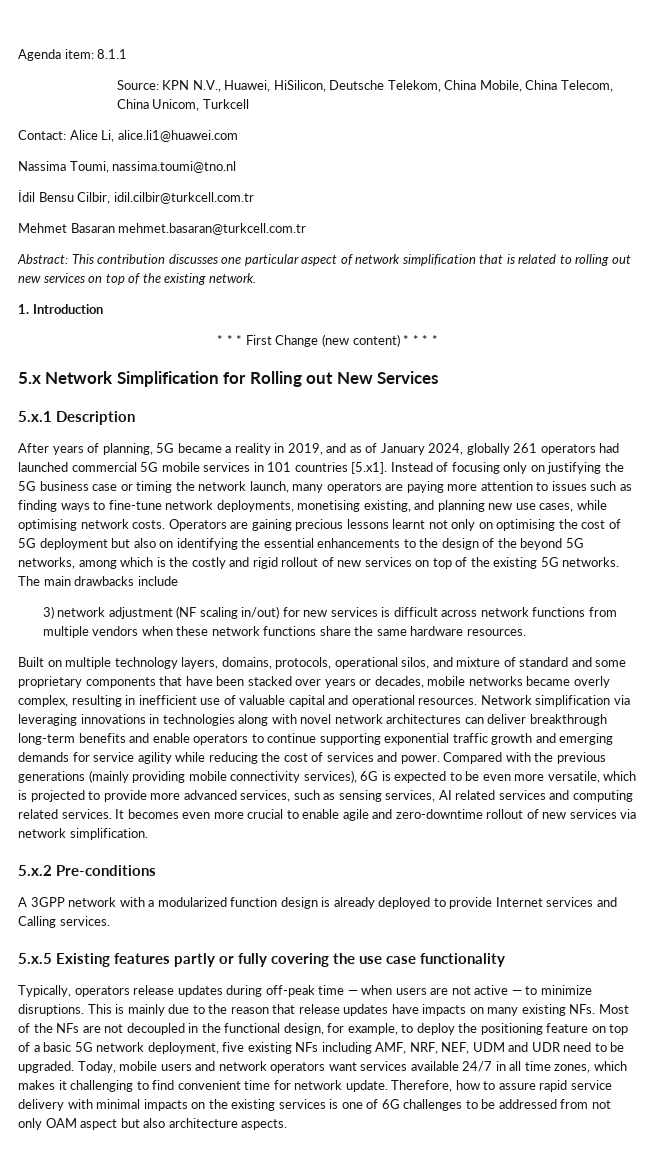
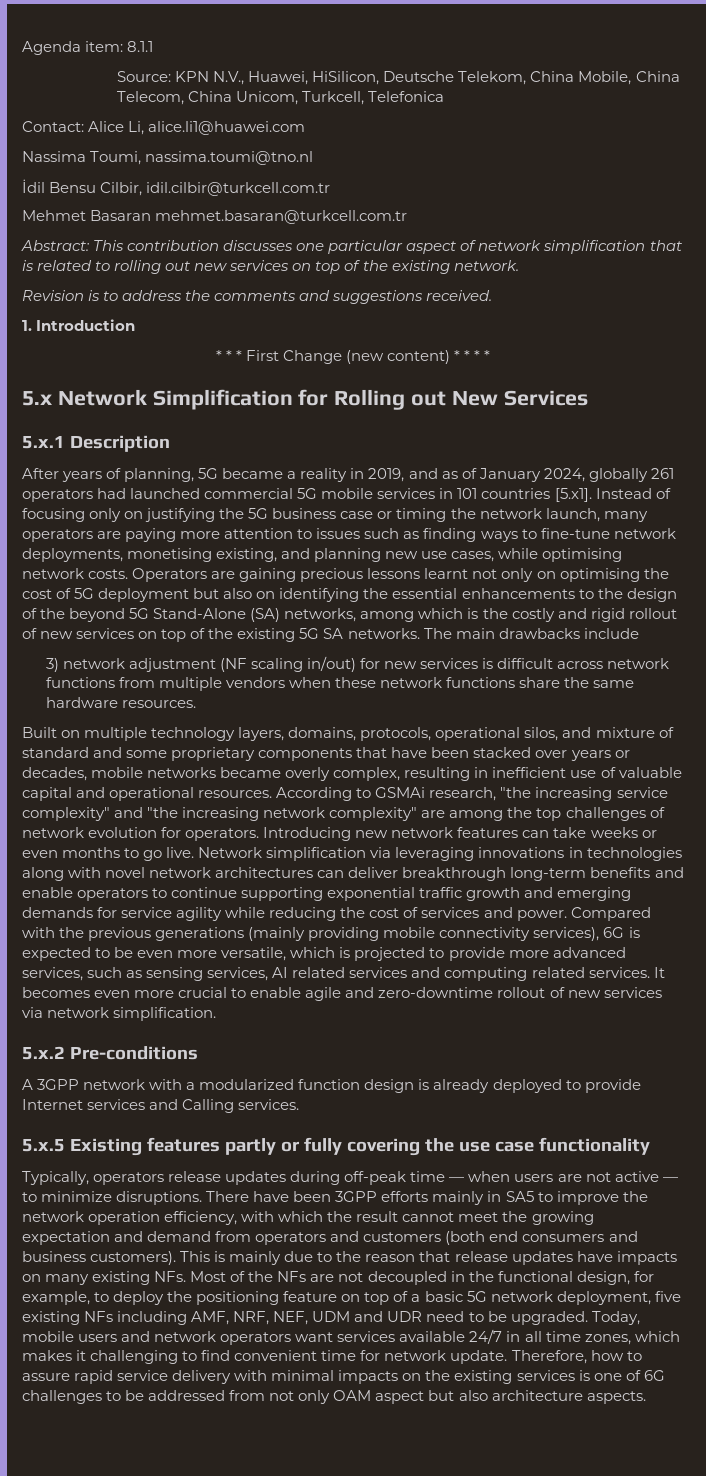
- Source: KPN N.V., Huawei, HiSilicon, Deutsche Telekom, China Mobile, China Telecom, China Unicom, Turkcell
+ Source: KPN N.V., Huawei, HiSilicon, Deutsche Telekom, China Mobile, China Telecom, China Unicom, Turkcell, Telefonica
+ Revision is to address the comments and suggestions received.
- Operators are gaining precious lessons learnt not only on optimising the cost of 5G deployment but also on identifying the essential enhancements to the design of the beyond 5G networks, among which is the costly and rigid rollout of new services on top of the existing 5G networks.
+ Operators are gaining precious lessons learnt not only on optimising the cost of 5G deployment but also on identifying the essential enhancements to the design of the beyond 5G Stand-Alone (SA) networks, among which is the costly and rigid rollout of new services on top of the existing 5G SA networks.
+ According to GSMAi research, "the increasing service complexity" and "the increasing network complexity" are among the top challenges of network evolution for operators. Introducing new network features can take weeks or even months to go live.
+ There have been 3GPP efforts mainly in SA5 to improve the network operation efficiency, with which the result cannot meet the growing expectation and demand from operators and customers (both end consumers and business customers).

